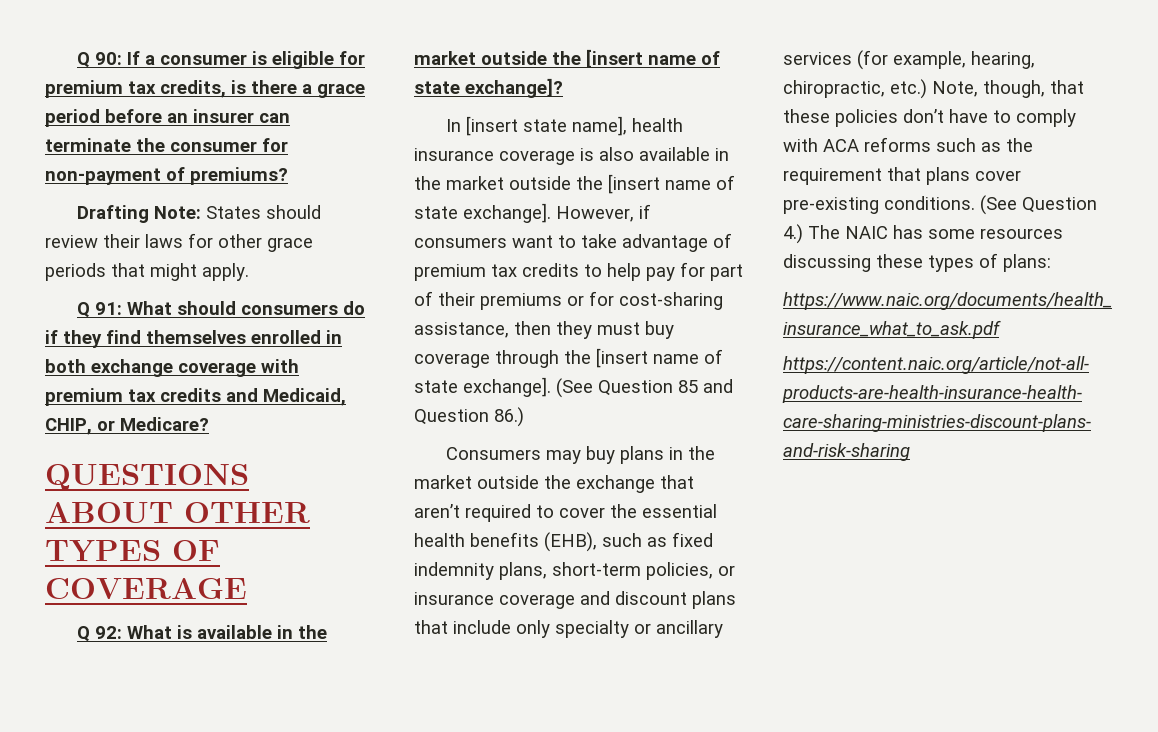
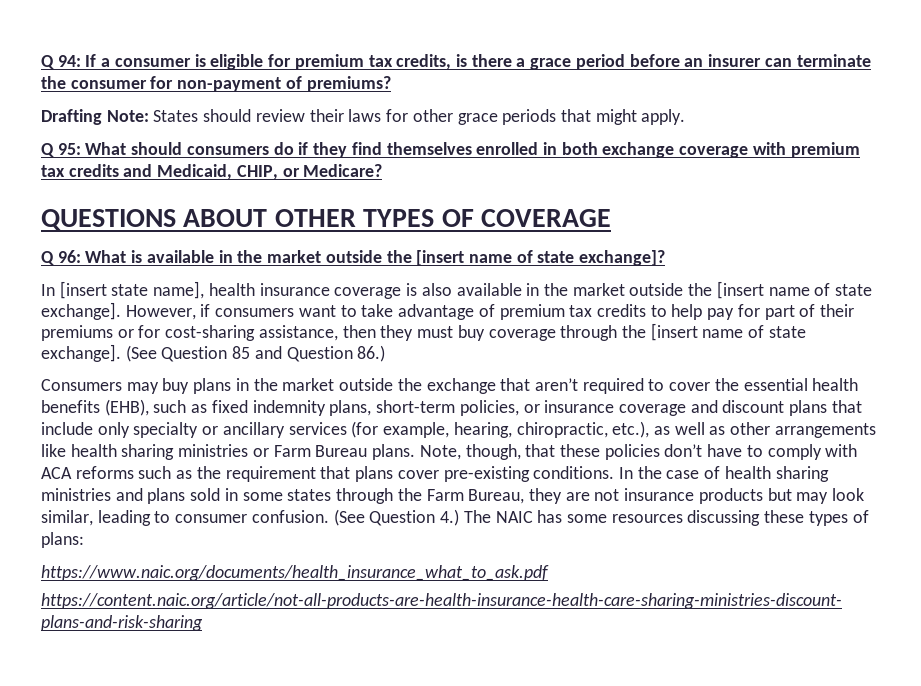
- Q 90: If a consumer is eligible for premium tax credits, is there a grace period before an insurer can terminate the consumer for non-payment of premiums?
+ Q 94: If a consumer is eligible for premium tax credits, is there a grace period before an insurer can terminate the consumer for non-payment of premiums?
- Q 91: What should consumers do if they find themselves enrolled in both exchange coverage with premium tax credits and Medicaid, CHIP, or Medicare?
+ Q 95: What should consumers do if they find themselves enrolled in both exchange coverage with premium tax credits and Medicaid, CHIP, or Medicare?
- Q 92: What is available in the market outside the [insert name of state exchange]?
+ Q 96: What is available in the market outside the [insert name of state exchange]?
- Consumers may buy plans in the market outside the exchange that aren’t required to cover the essential health benefits (EHB), such as fixed indemnity plans, short-term policies, or insurance coverage and discount plans that include only specialty or ancillary services (for example, hearing, chiropractic, etc.) Note, though, that these policies don’t have to comply with ACA reforms such as the requirement that plans cover pre-existing conditions.
+ Consumers may buy plans in the market outside the exchange that aren’t required to cover the essential health benefits (EHB), such as fixed indemnity plans, short-term policies, or insurance coverage and discount plans that include only specialty or ancillary services (for example, hearing, chiropractic, etc.), as well as other arrangements like health sharing ministries or Farm Bureau plans. Note, though, that these policies don’t have to comply with ACA reforms such as the requirement that plans cover pre-existing conditions.
+ In the case of health sharing ministries and plans sold in some states through the Farm Bureau, they are not insurance products but may look similar, leading to consumer confusion.

